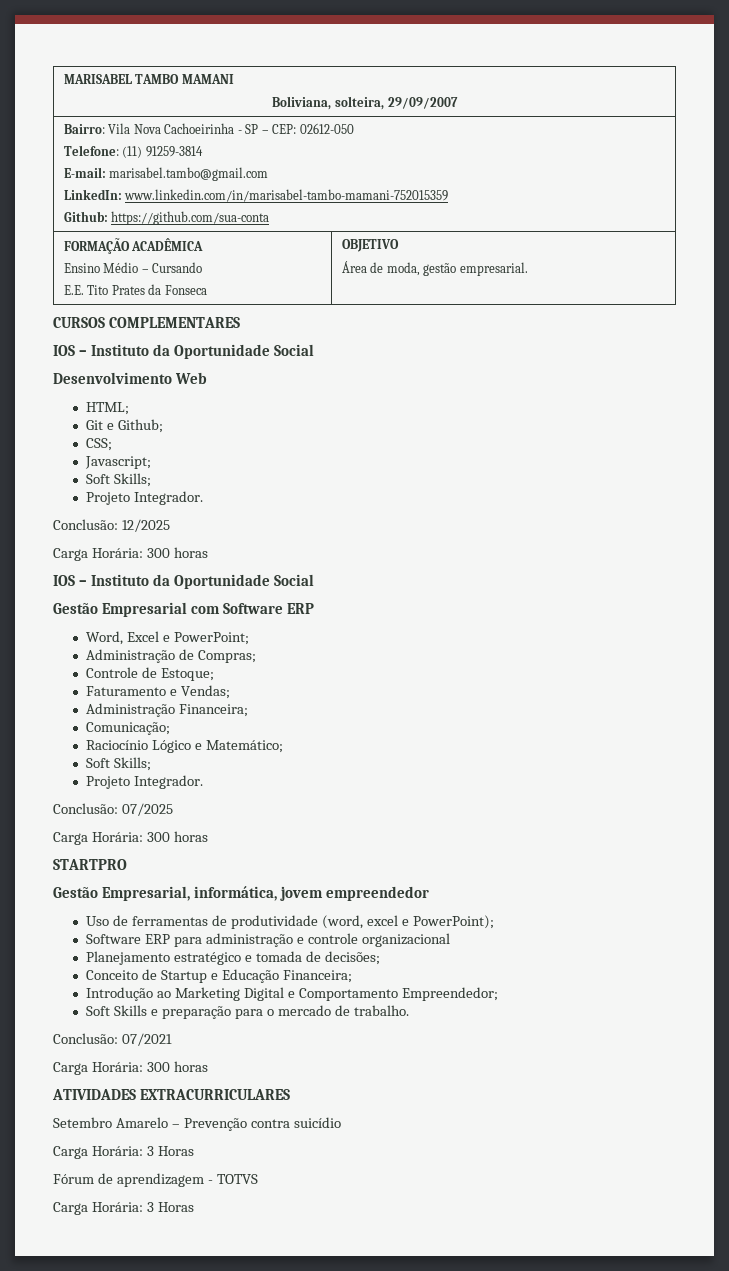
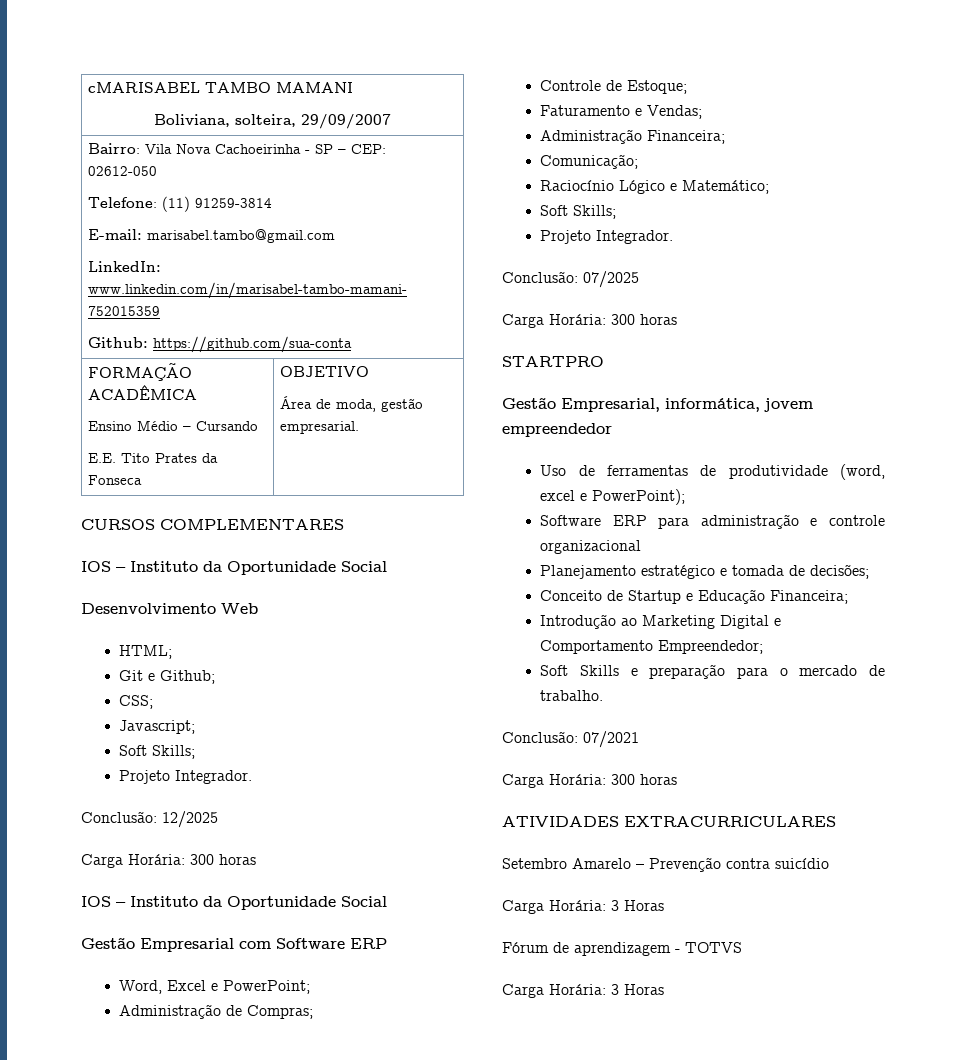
- MARISABEL TAMBO MAMANI
+ cMARISABEL TAMBO MAMANI

